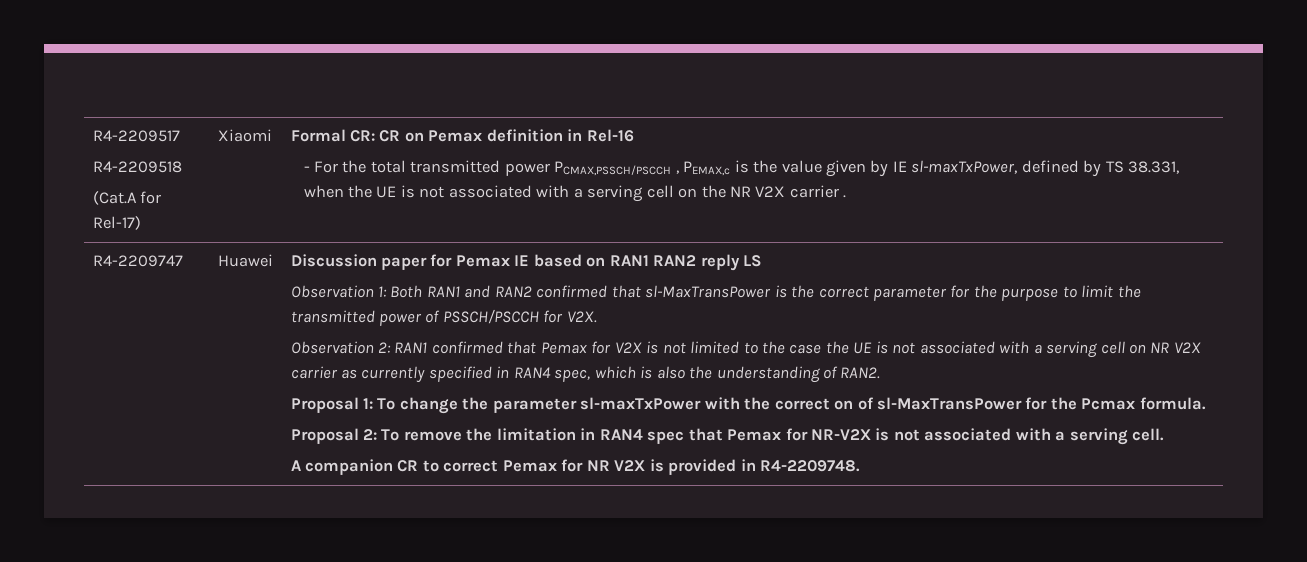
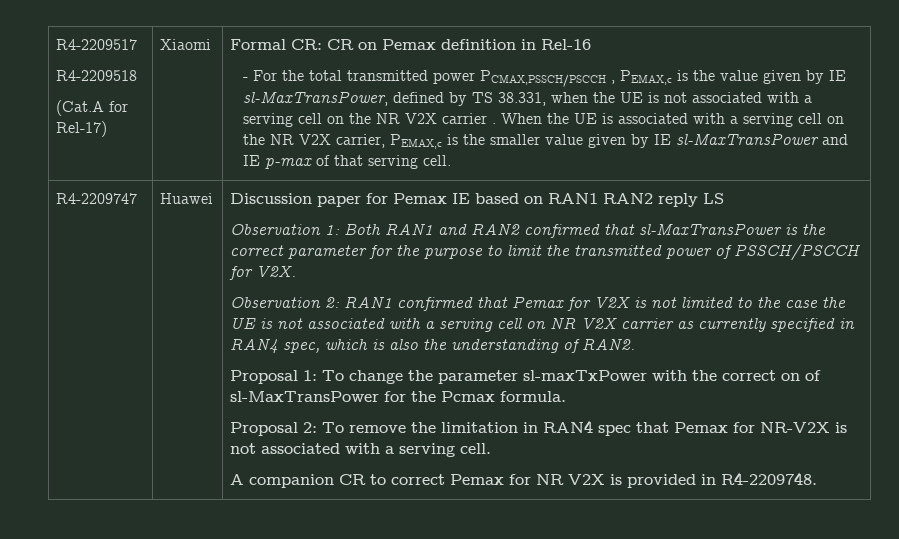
- - For the total transmitted power PCMAX,PSSCH/PSCCH , PEMAX,c is the value given by IE sl-maxTxPower, defined by TS 38.331, when the UE is not associated with a serving cell on the NR V2X carrier .
+ - For the total transmitted power PCMAX,PSSCH/PSCCH , PEMAX,c is the value given by IE sl-MaxTransPower, defined by TS 38.331, when the UE is not associated with a serving cell on the NR V2X carrier . When the UE is associated with a serving cell on the NR V2X carrier, PEMAX,c is the smaller value given by IE sl-MaxTransPower and IE p-max of that serving cell.

